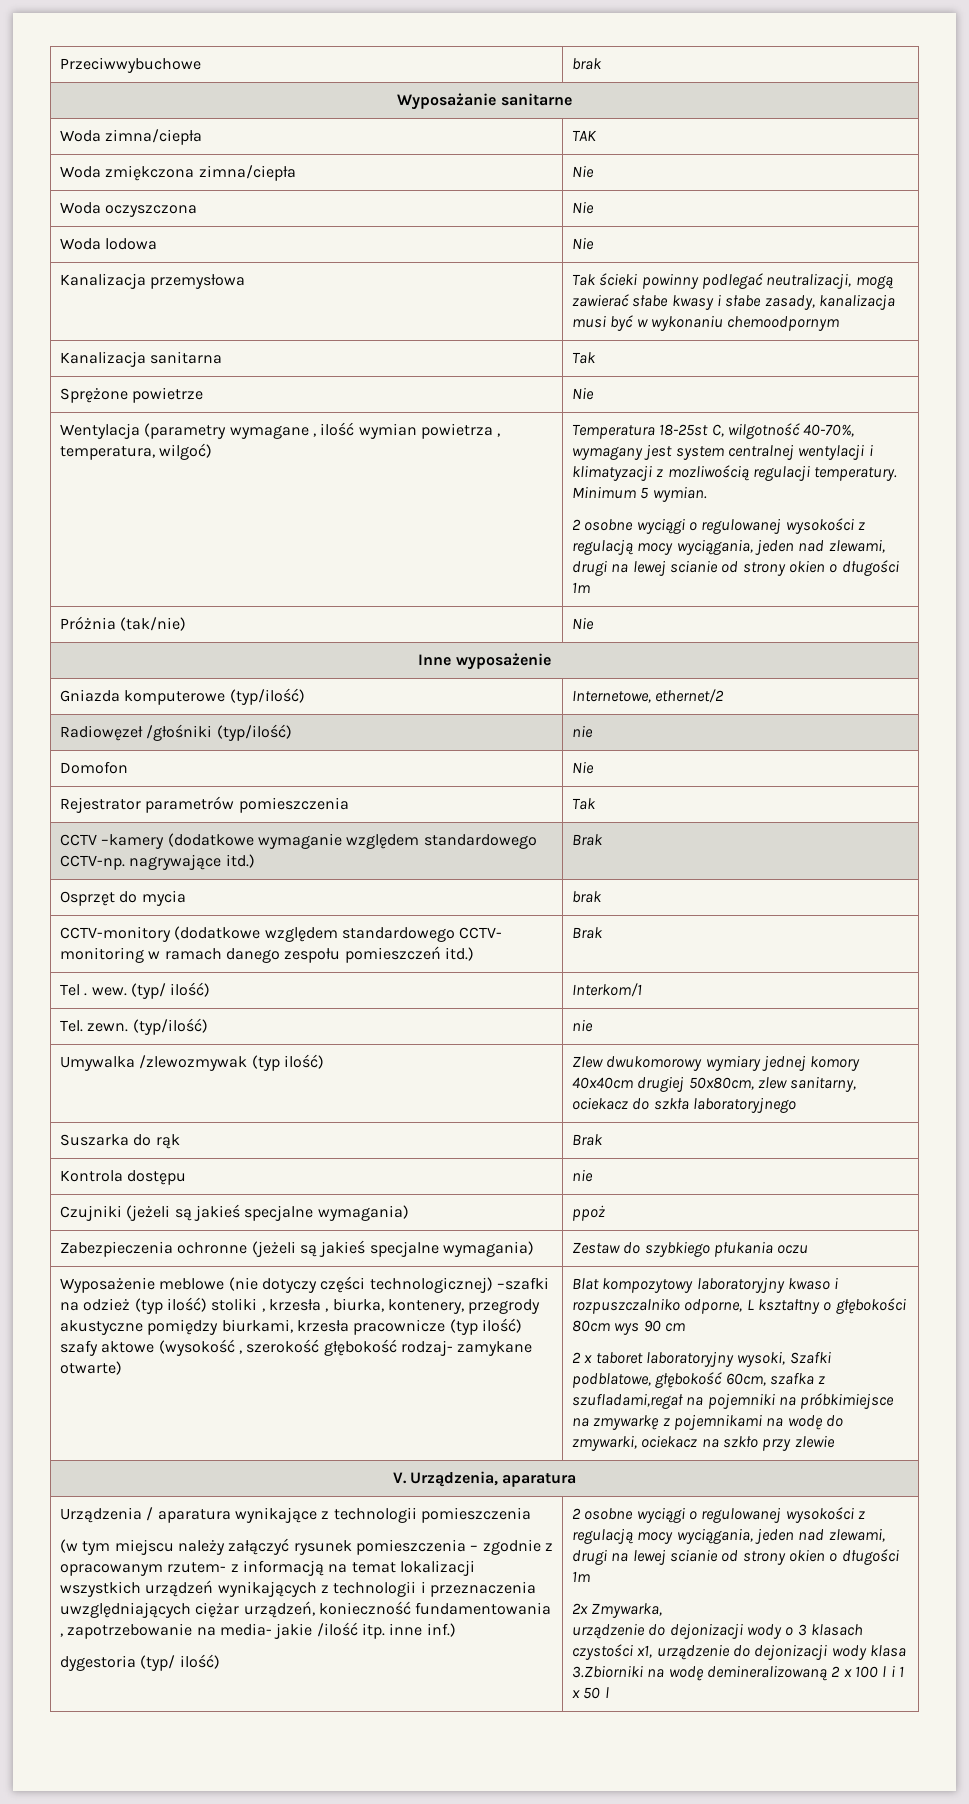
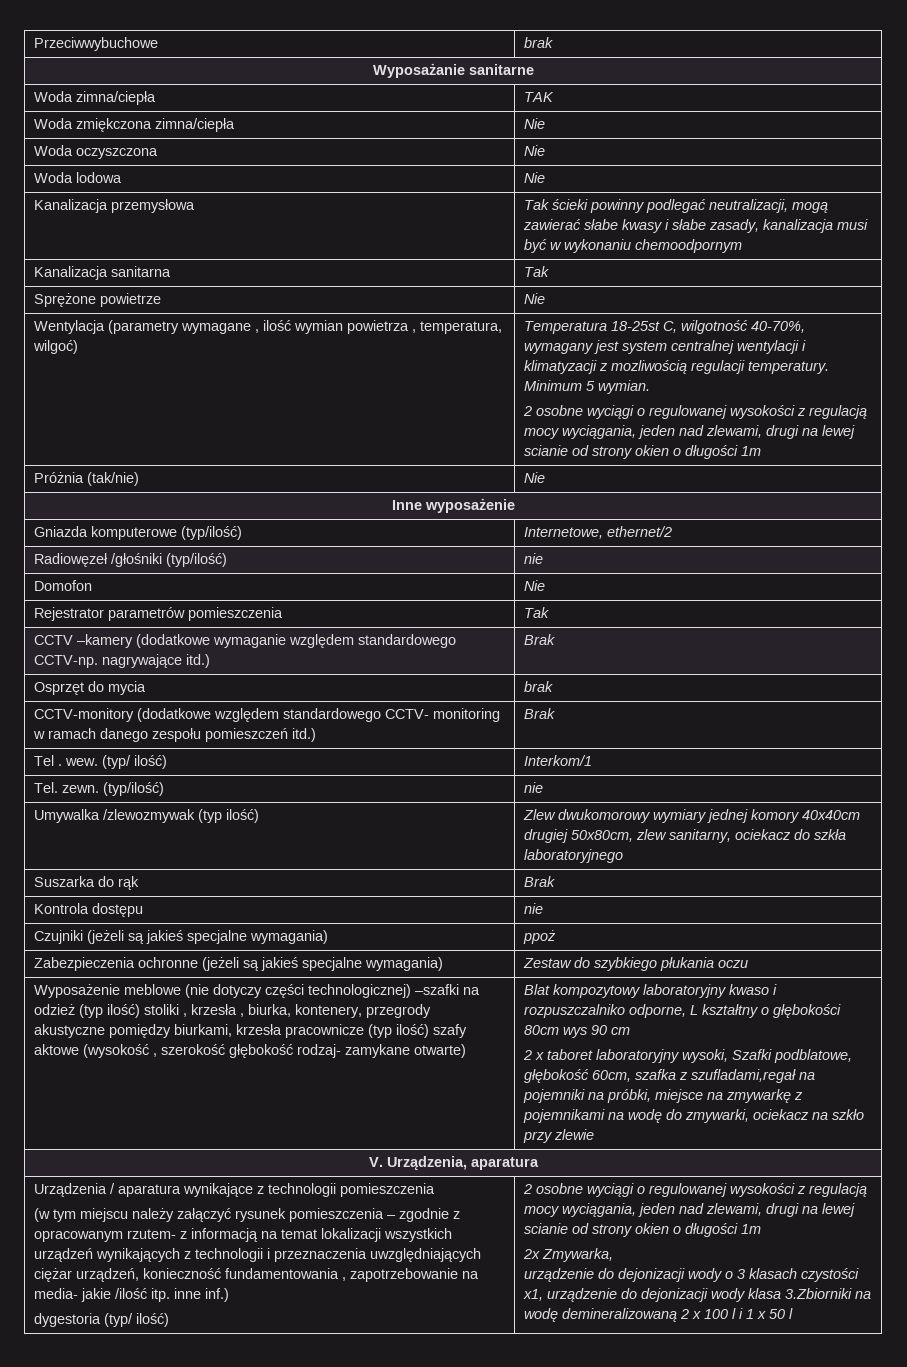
- 2 x taboret laboratoryjny wysoki, Szafki podblatowe, głębokość 60cm, szafka z szufladami,regał na pojemniki na próbkimiejsce na zmywarkę z pojemnikami na wodę do zmywarki, ociekacz na szkło przy zlewie
+ 2 x taboret laboratoryjny wysoki, Szafki podblatowe, głębokość 60cm, szafka z szufladami,regał na pojemniki na próbki, miejsce na zmywarkę z pojemnikami na wodę do zmywarki, ociekacz na szkło przy zlewie

